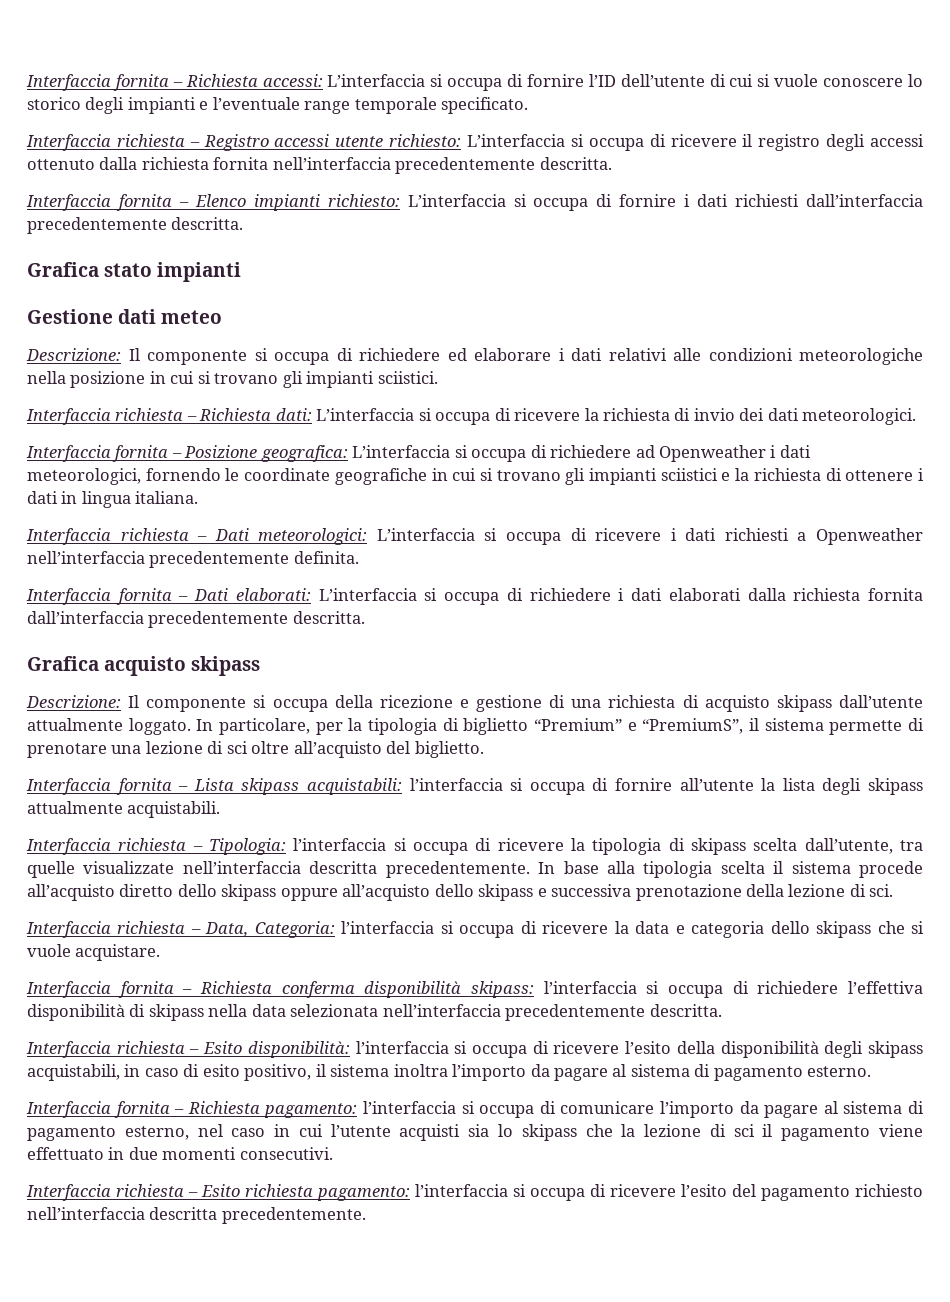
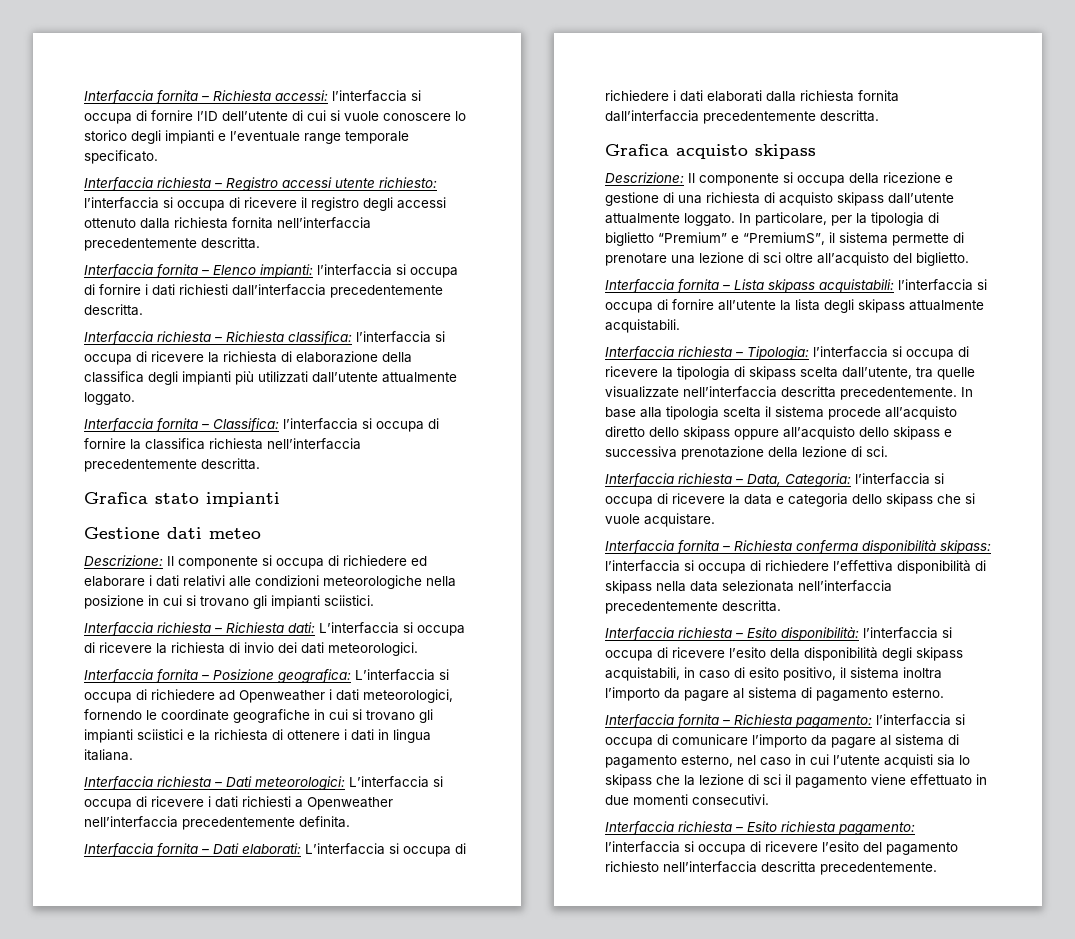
- Interfaccia fornita – Richiesta accessi: L’interfaccia si occupa di fornire l’ID dell’utente di cui si vuole conoscere lo storico degli impianti e l’eventuale range temporale specificato.
+ Interfaccia fornita – Richiesta accessi: l’interfaccia si occupa di fornire l’ID dell’utente di cui si vuole conoscere lo storico degli impianti e l’eventuale range temporale specificato.
- Interfaccia richiesta – Registro accessi utente richiesto: L’interfaccia si occupa di ricevere il registro degli accessi ottenuto dalla richiesta fornita nell’interfaccia precedentemente descritta.
+ Interfaccia richiesta – Registro accessi utente richiesto: l’interfaccia si occupa di ricevere il registro degli accessi ottenuto dalla richiesta fornita nell’interfaccia precedentemente descritta.
- Interfaccia fornita – Elenco impianti richiesto: L’interfaccia si occupa di fornire i dati richiesti dall’interfaccia precedentemente descritta.
+ Interfaccia fornita – Elenco impianti: l’interfaccia si occupa di fornire i dati richiesti dall’interfaccia precedentemente descritta.
+ Interfaccia richiesta – Richiesta classifica: l’interfaccia si occupa di ricevere la richiesta di elaborazione della classifica degli impianti più utilizzati dall’utente attualmente loggato.
+ Interfaccia fornita – Classifica: l’interfaccia si occupa di fornire la classifica richiesta nell’interfaccia precedentemente descritta.

